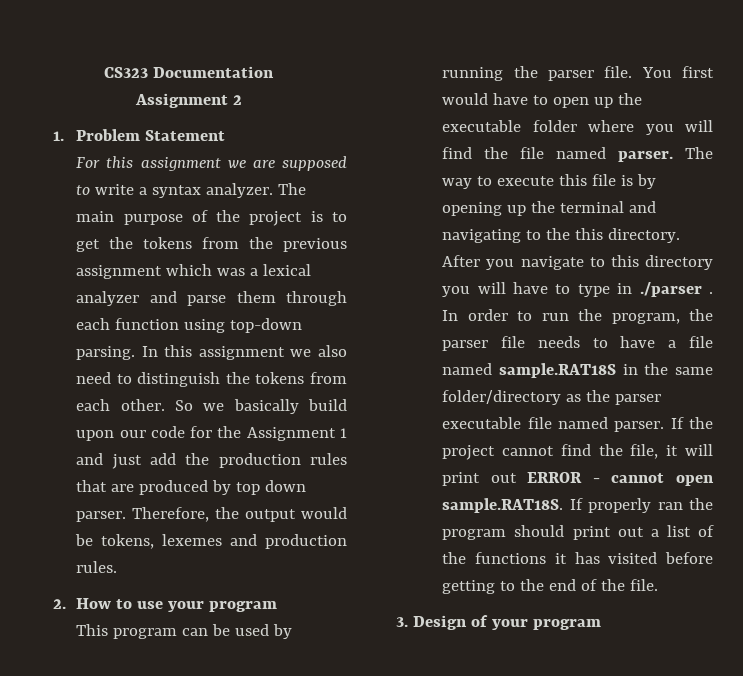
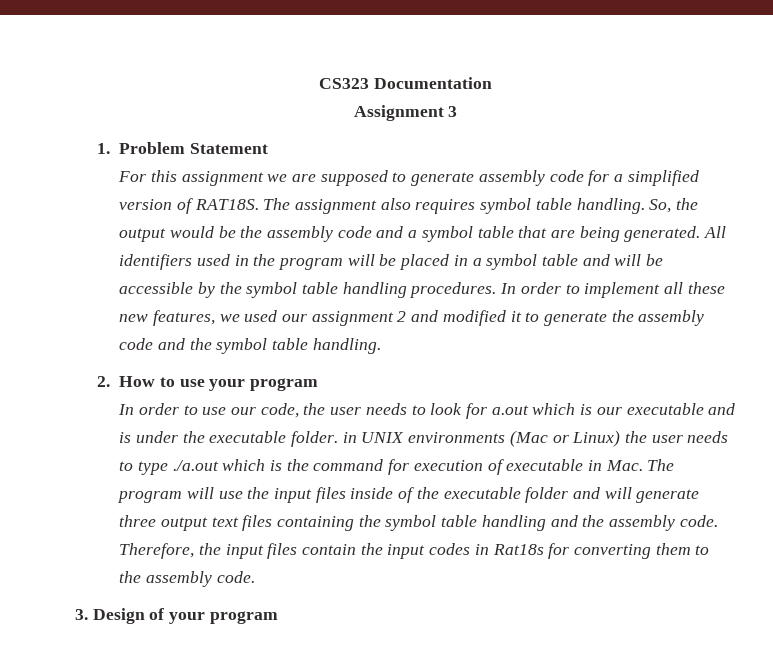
- Assignment 2
+ Assignment 3
- For this assignment we are supposed to write a syntax analyzer. The main purpose of the project is to get the tokens from the previous assignment which was a lexical analyzer and parse them through each function using top-down parsing. In this assignment we also need to distinguish the tokens from each other. So we basically build upon our code for the Assignment 1 and just add the production rules that are produced by top down parser. Therefore, the output would be tokens, lexemes and production rules.
+ For this assignment we are supposed to generate assembly code for a simplified version of RAT18S. The assignment also requires symbol table handling. So, the output would be the assembly code and a symbol table that are being generated. All identifiers used in the program will be placed in a symbol table and will be accessible by the symbol table handling procedures. In order to implement all these new features, we used our assignment 2 and modified it to generate the assembly code and the symbol table handling.
- This program can be used by running the parser file. You first would have to open up the executable folder where you will find the file named parser. The way to execute this file is by opening up the terminal and navigating to the this directory. After you navigate to this directory you will have to type in ./parser . In order to run the program, the parser file needs to have a file named sample.RAT18S in the same folder/directory as the parser executable file named parser. If the project cannot find the file, it will print out ERROR - cannot open sample.RAT18S. If properly ran the program should print out a list of the functions it has visited before getting to the end of the file.
+ In order to use our code, the user needs to look for a.out which is our executable and is under the executable folder. in UNIX environments (Mac or Linux) the user needs to type ./a.out which is the command for execution of executable in Mac. The program will use the input files inside of the executable folder and will generate three output text files containing the symbol table handling and the assembly code. Therefore, the input files contain the input codes in Rat18s for converting them to the assembly code.

